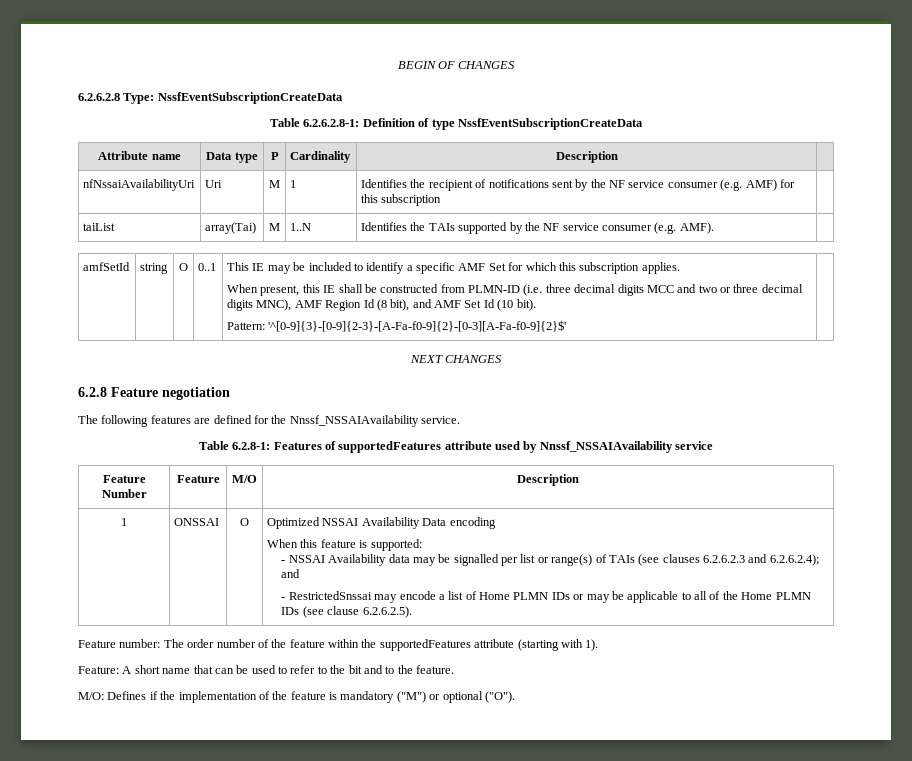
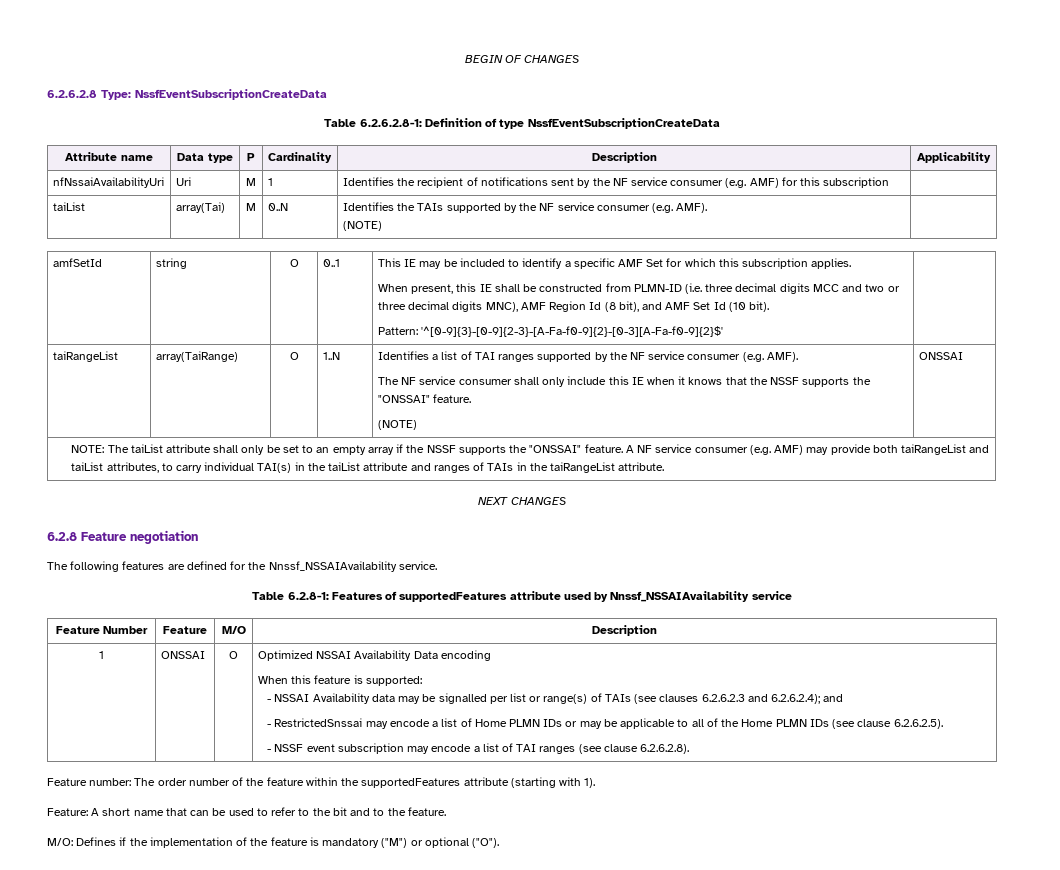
- Attribute name | Data type | P | Cardinality | Description |
+ Attribute name | Data type | P | Cardinality | Description | Applicability
- taiList | array(Tai) | M | 1..N | Identifies the TAIs supported by the NF service consumer (e.g. AMF). |
+ taiList | array(Tai) | M | 0..N | Identifies the TAIs supported by the NF service consumer (e.g. AMF).
+ (NOTE) |
+ taiRangeList | array(TaiRange) | O | 1..N | Identifies a list of TAI ranges supported by the NF service consumer (e.g. AMF).
+ The NF service consumer shall only include this IE when it knows that the NSSF supports the "ONSSAI" feature.
+ (NOTE) | ONSSAI
+ NOTE: The taiList attribute shall only be set to an empty array if the NSSF supports the "ONSSAI" feature. A NF service consumer (e.g. AMF) may provide both taiRangeList and taiList attributes, to carry individual TAI(s) in the taiList attribute and ranges of TAIs in the taiRangeList attribute.
+ - NSSF event subscription may encode a list of TAI ranges (see clause 6.2.6.2.8).

